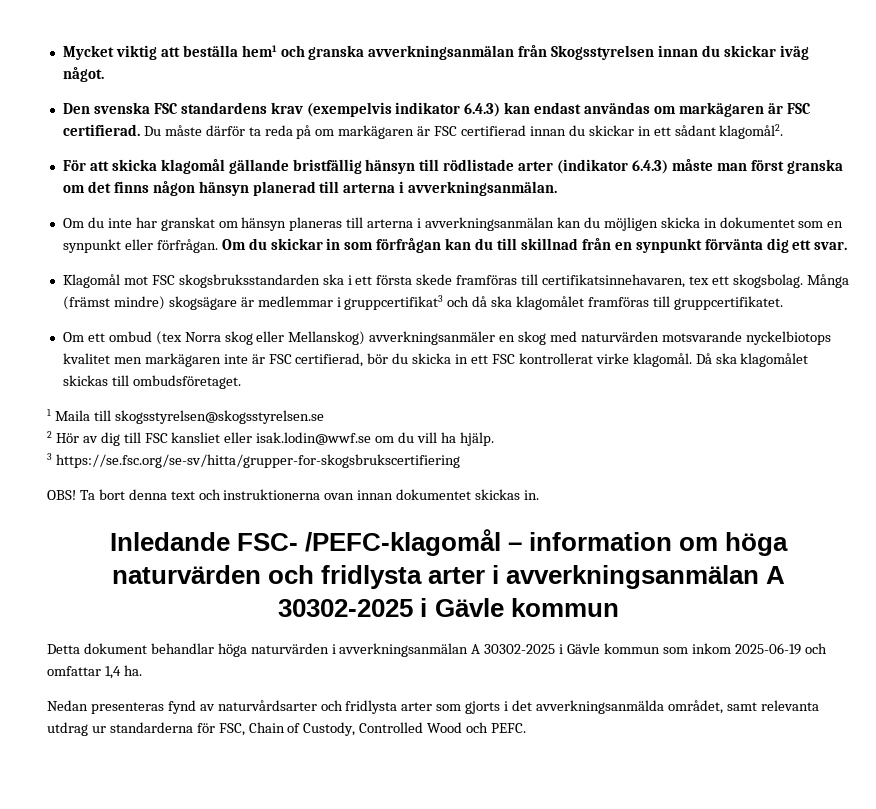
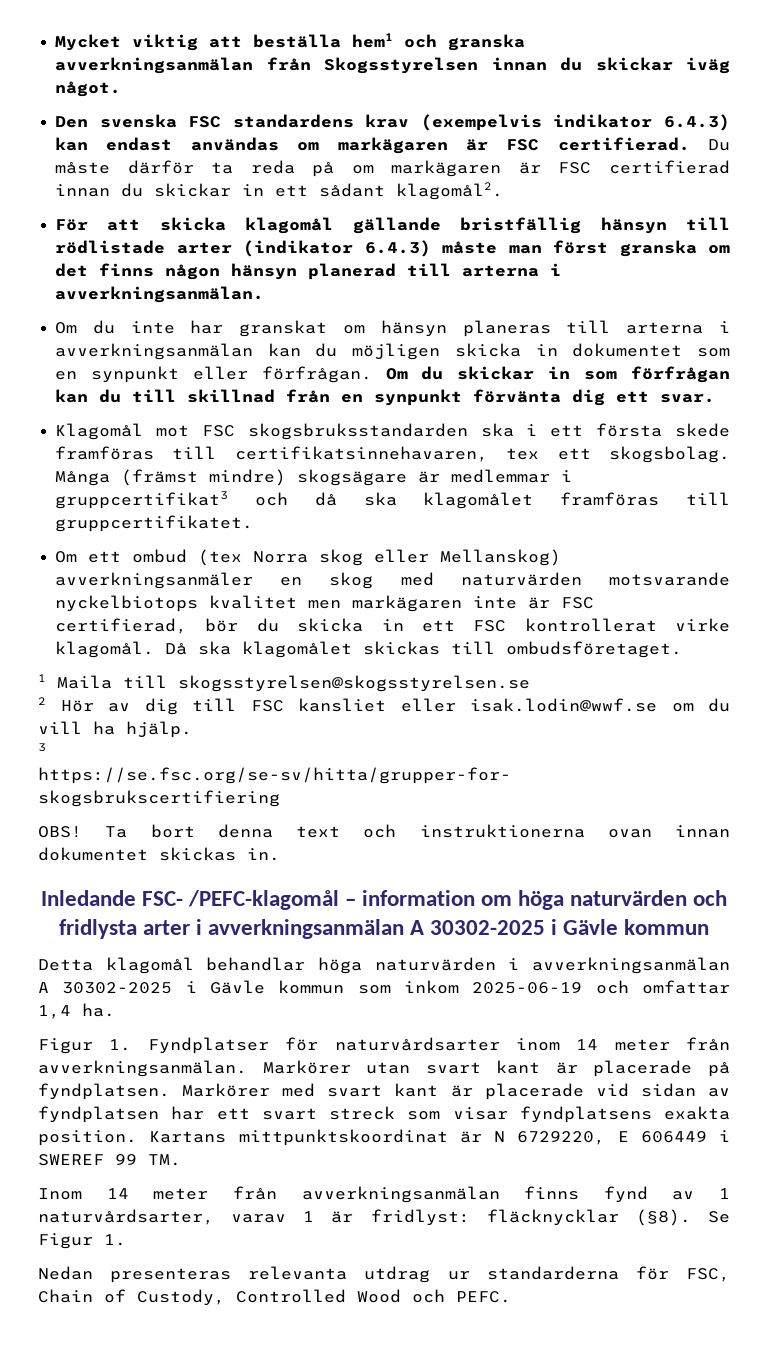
- Detta dokument behandlar höga naturvärden i avverkningsanmälan A 30302-2025 i Gävle kommun som inkom 2025-06-19 och omfattar 1,4 ha.
+ Detta klagomål behandlar höga naturvärden i avverkningsanmälan A 30302-2025 i Gävle kommun som inkom 2025-06-19 och omfattar 1,4 ha.
- Nedan presenteras fynd av naturvårdsarter och fridlysta arter som gjorts i det avverkningsanmälda området, samt relevanta utdrag ur standarderna för FSC, Chain of Custody, Controlled Wood och PEFC.
+ Figur 1. Fyndplatser för naturvårdsarter inom 14 meter från avverkningsanmälan. Markörer utan svart kant är placerade på fyndplatsen. Markörer med svart kant är placerade vid sidan av fyndplatsen har ett svart streck som visar fyndplatsens exakta position. Kartans mittpunktskoordinat är N 6729220, E 606449 i SWEREF 99 TM.
+ Inom 14 meter från avverkningsanmälan finns fynd av 1 naturvårdsarter, varav 1 är fridlyst: fläcknycklar (§8). Se Figur 1.
+ Nedan presenteras relevanta utdrag ur standarderna för FSC, Chain of Custody, Controlled Wood och PEFC.

